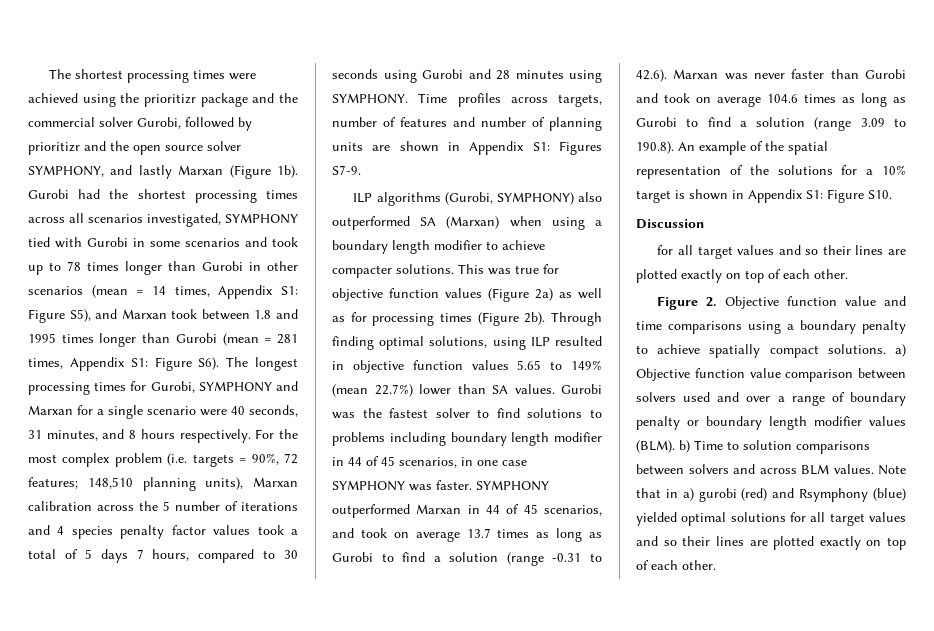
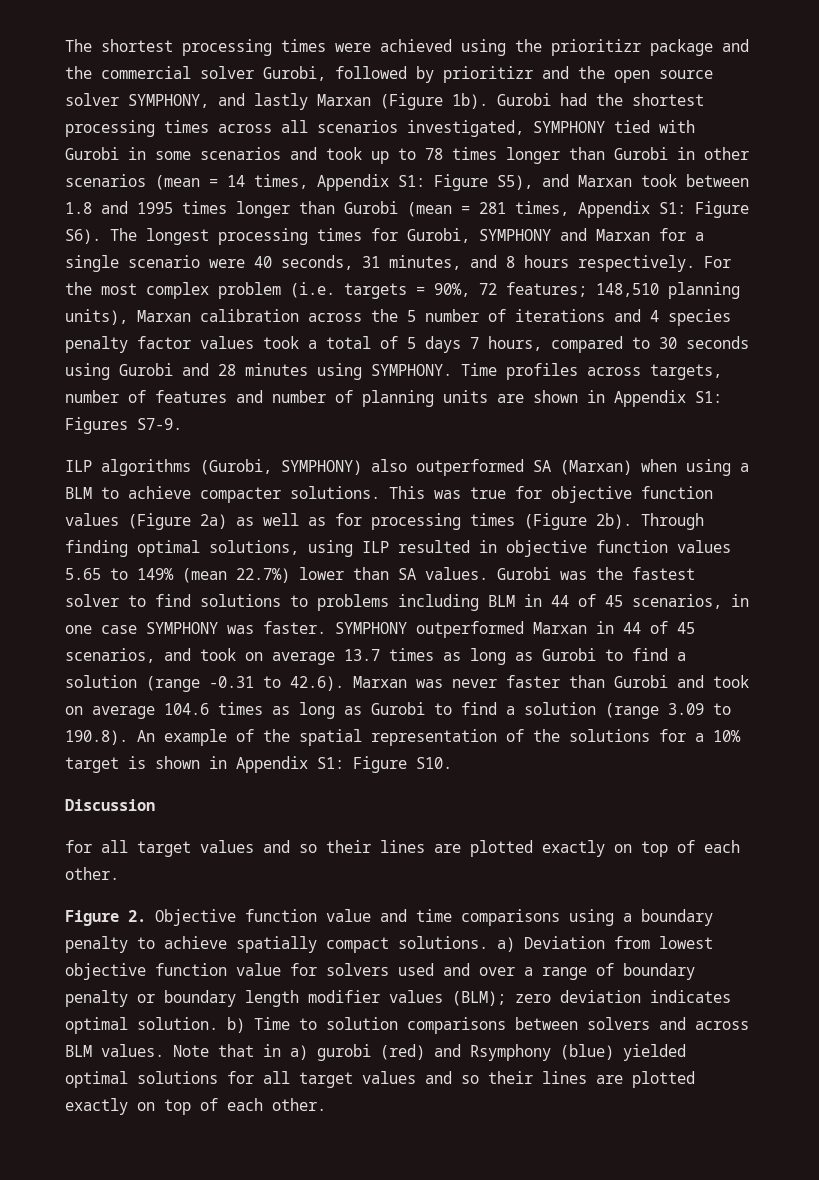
- ILP algorithms (Gurobi, SYMPHONY) also outperformed SA (Marxan) when using a boundary length modifier to achieve compacter solutions.
+ ILP algorithms (Gurobi, SYMPHONY) also outperformed SA (Marxan) when using a BLM to achieve compacter solutions.
- Gurobi was the fastest solver to find solutions to problems including boundary length modifier in 44 of 45 scenarios, in one case SYMPHONY was faster.
+ Gurobi was the fastest solver to find solutions to problems including BLM in 44 of 45 scenarios, in one case SYMPHONY was faster.
- Figure 2. Objective function value and time comparisons using a boundary penalty to achieve spatially compact solutions. a) Objective function value comparison between solvers used and over a range of boundary penalty or boundary length modifier values (BLM). b) Time to solution comparisons between solvers and across BLM values.
+ Figure 2. Objective function value and time comparisons using a boundary penalty to achieve spatially compact solutions. a) Deviation from lowest objective function value for solvers used and over a range of boundary penalty or boundary length modifier values (BLM); zero deviation indicates optimal solution. b) Time to solution comparisons between solvers and across BLM values.

